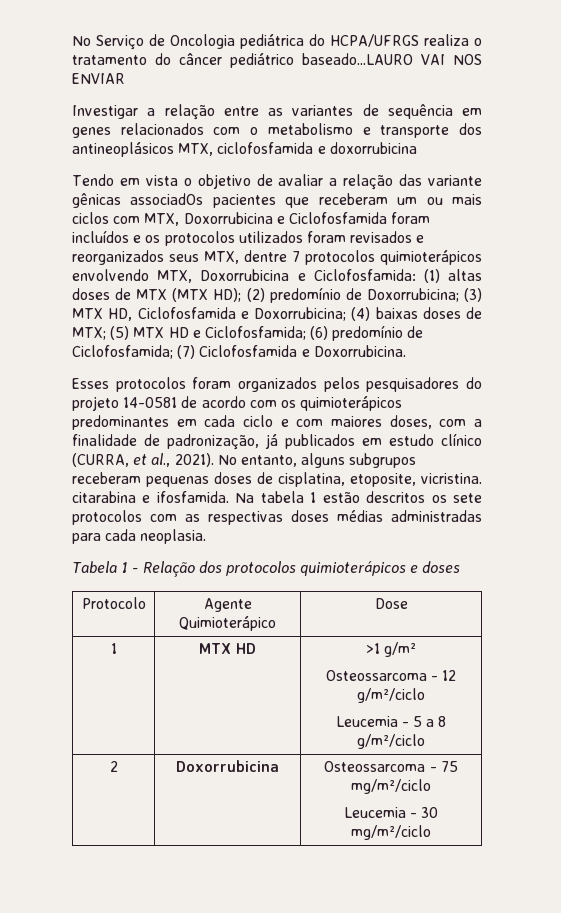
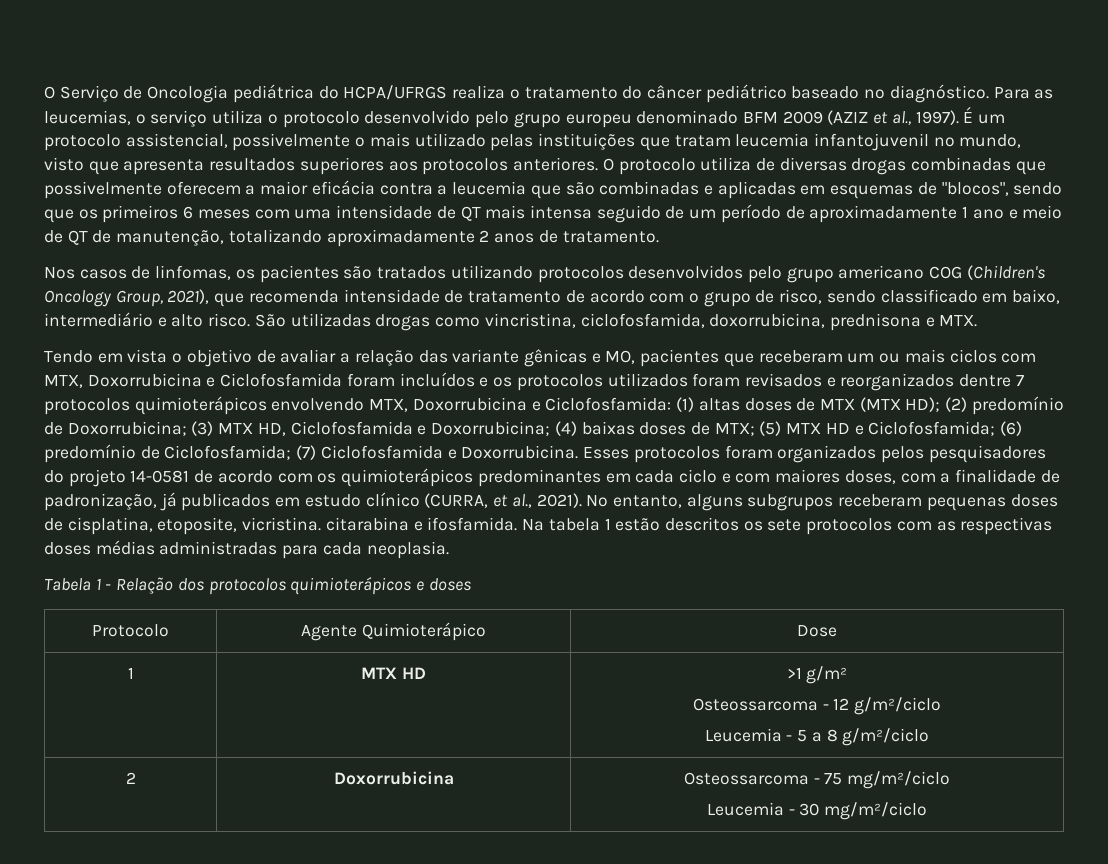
- No Serviço de Oncologia pediátrica do HCPA/UFRGS realiza o tratamento do câncer pediátrico baseado...LAURO VAI NOS ENVIAR
- Investigar a relação entre as variantes de sequência em genes relacionados com o metabolismo e transporte dos antineoplásicos MTX, ciclofosfamida e doxorrubicina
+ O Serviço de Oncologia pediátrica do HCPA/UFRGS realiza o tratamento do câncer pediátrico baseado no diagnóstico. Para as leucemias, o serviço utiliza o protocolo desenvolvido pelo grupo europeu denominado BFM 2009 (AZIZ et al., 1997). É um protocolo assistencial, possivelmente o mais utilizado pelas instituições que tratam leucemia infantojuvenil no mundo, visto que apresenta resultados superiores aos protocolos anteriores. O protocolo utiliza de diversas drogas combinadas que possivelmente oferecem a maior eficácia contra a leucemia que são combinadas e aplicadas em esquemas de "blocos", sendo que os primeiros 6 meses com uma intensidade de QT mais intensa seguido de um período de aproximadamente 1 ano e meio de QT de manutenção, totalizando aproximadamente 2 anos de tratamento.
+ Nos casos de linfomas, os pacientes são tratados utilizando protocolos desenvolvidos pelo grupo americano COG (Children's Oncology Group, 2021), que recomenda intensidade de tratamento de acordo com o grupo de risco, sendo classificado em baixo, intermediário e alto risco. São utilizadas drogas como vincristina, ciclofosfamida, doxorrubicina, prednisona e MTX.
- Tendo em vista o objetivo de avaliar a relação das variante gênicas associadOs pacientes que receberam um ou mais ciclos com MTX, Doxorrubicina e Ciclofosfamida foram incluídos e os protocolos utilizados foram revisados e reorganizados seus MTX, dentre 7 protocolos quimioterápicos envolvendo MTX, Doxorrubicina e Ciclofosfamida:
+ Tendo em vista o objetivo de avaliar a relação das variante gênicas e MO, pacientes que receberam um ou mais ciclos com MTX, Doxorrubicina e Ciclofosfamida foram incluídos e os protocolos utilizados foram revisados e reorganizados dentre 7 protocolos quimioterápicos envolvendo MTX, Doxorrubicina e Ciclofosfamida:
- (7) Ciclofosfamida e Doxorrubicina.
- Esses protocolos foram organizados pelos pesquisadores do projeto 14-0581 de acordo com os quimioterápicos predominantes em cada ciclo e com maiores doses, com a finalidade de padronização, já publicados em estudo clínico (CURRA, et al., 2021).
+ (7) Ciclofosfamida e Doxorrubicina. Esses protocolos foram organizados pelos pesquisadores do projeto 14-0581 de acordo com os quimioterápicos predominantes em cada ciclo e com maiores doses, com a finalidade de padronização, já publicados em estudo clínico (CURRA, et al., 2021).

